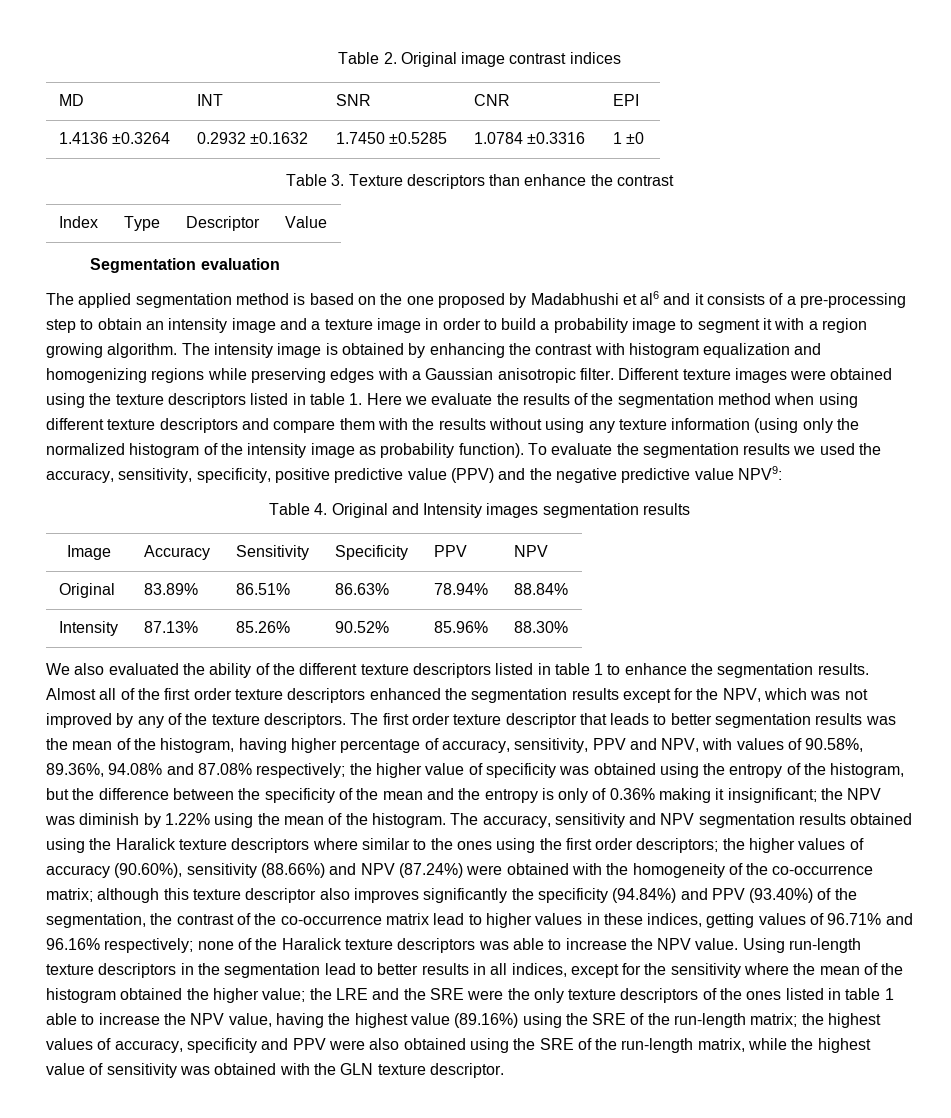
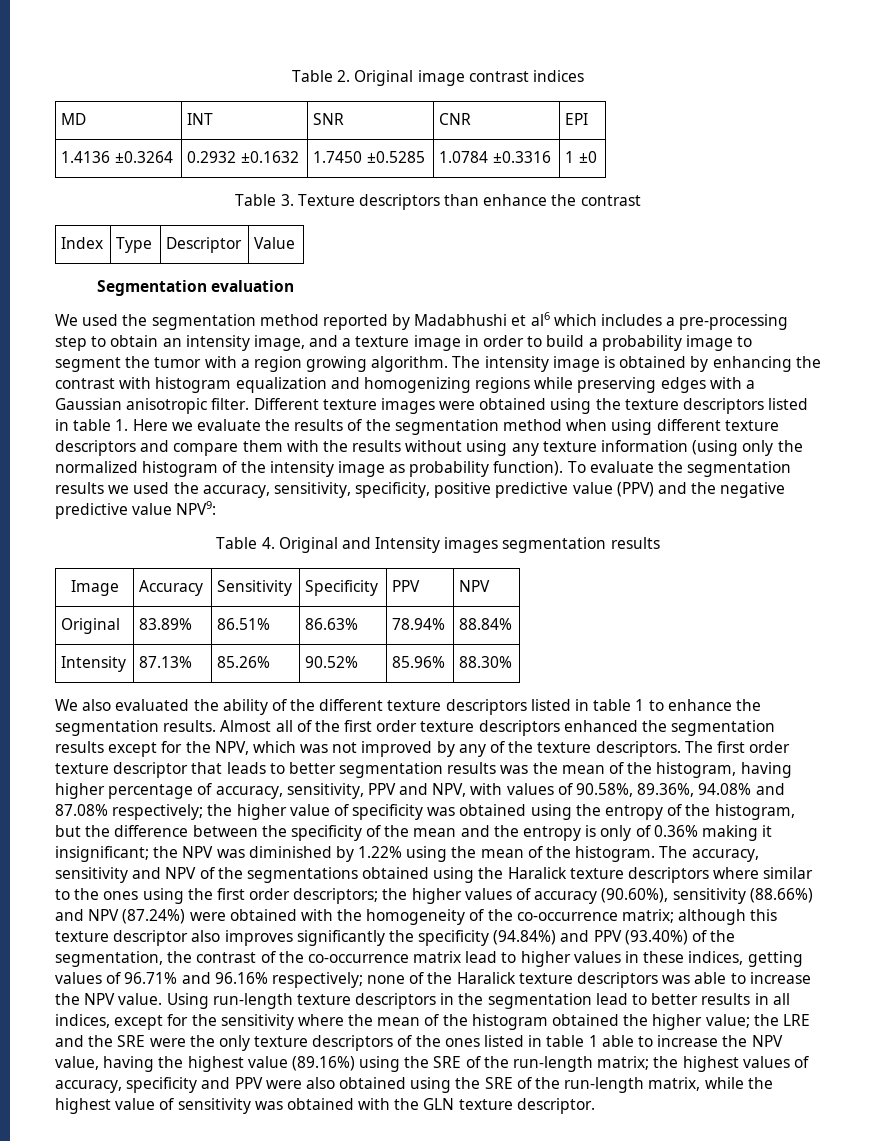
- The applied segmentation method is based on the one proposed by Madabhushi et al6 and it consists of a pre-processing step to obtain an intensity image and a texture image in order to build a probability image to segment it with a region growing algorithm.
+ We used the segmentation method reported by Madabhushi et al6 which includes a pre-processing step to obtain an intensity image, and a texture image in order to build a probability image to segment the tumor with a region growing algorithm.
- the NPV was diminish by 1.22% using the mean of the histogram.
+ the NPV was diminished by 1.22% using the mean of the histogram.
- The accuracy, sensitivity and NPV segmentation results obtained using the Haralick texture descriptors where similar to the ones using the first order descriptors;
+ The accuracy, sensitivity and NPV of the segmentations obtained using the Haralick texture descriptors where similar to the ones using the first order descriptors;

